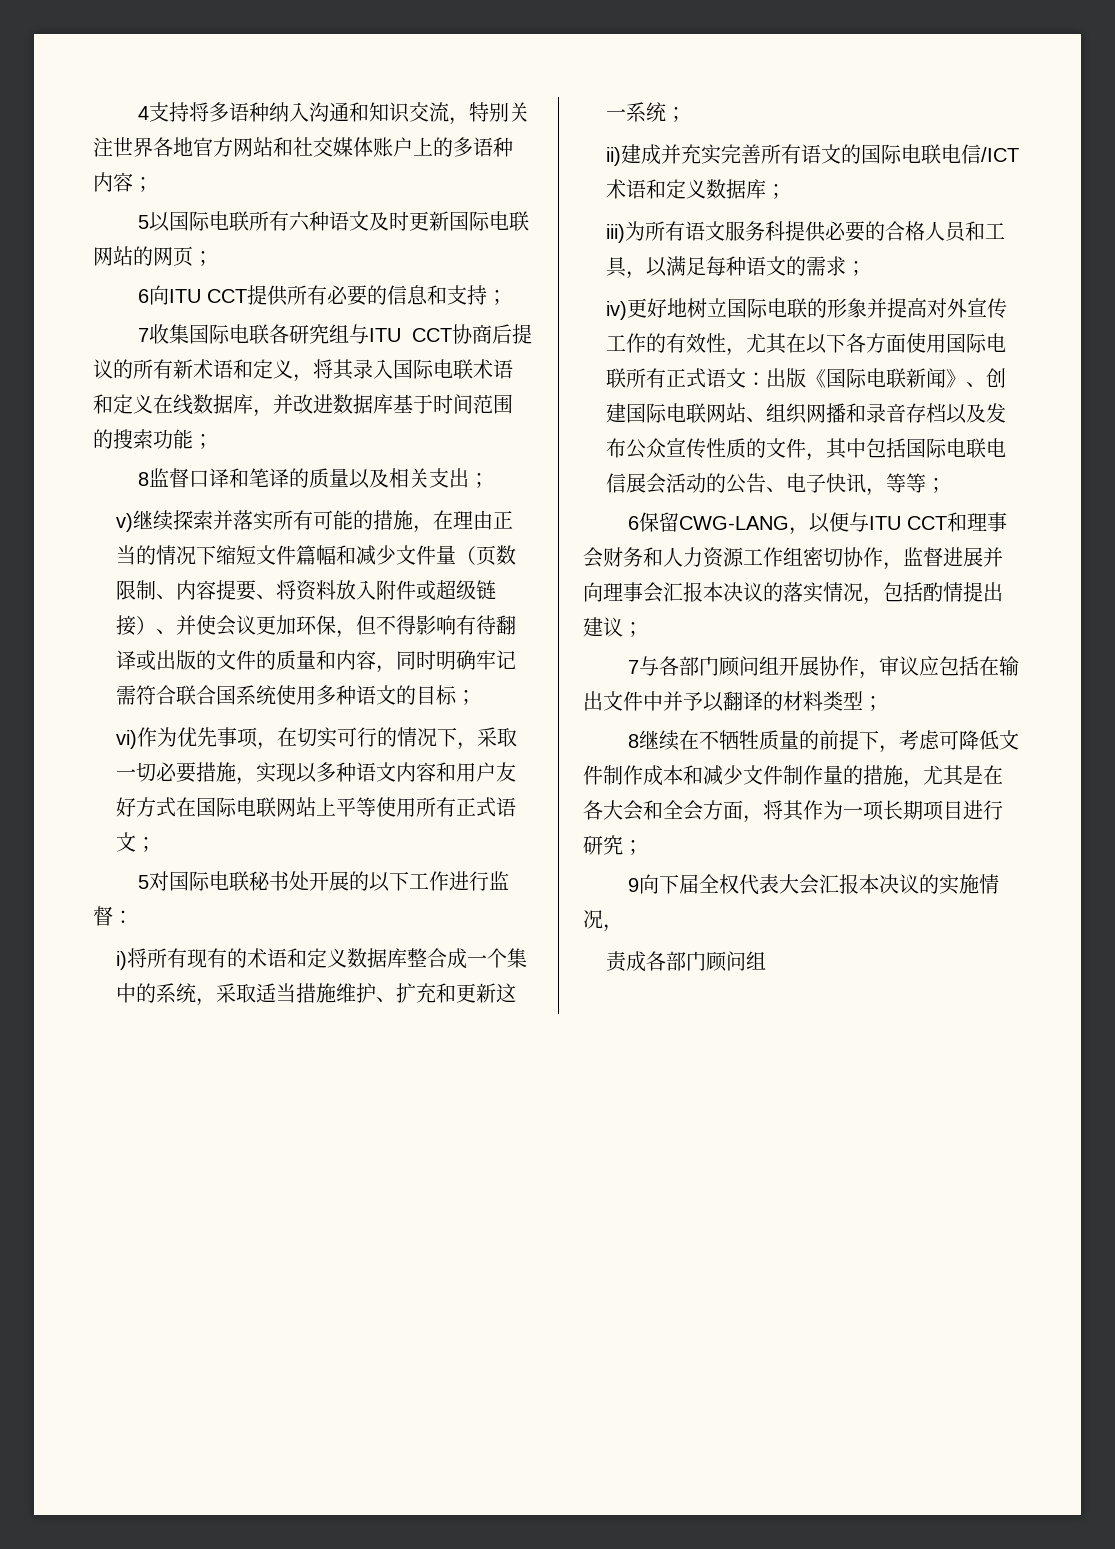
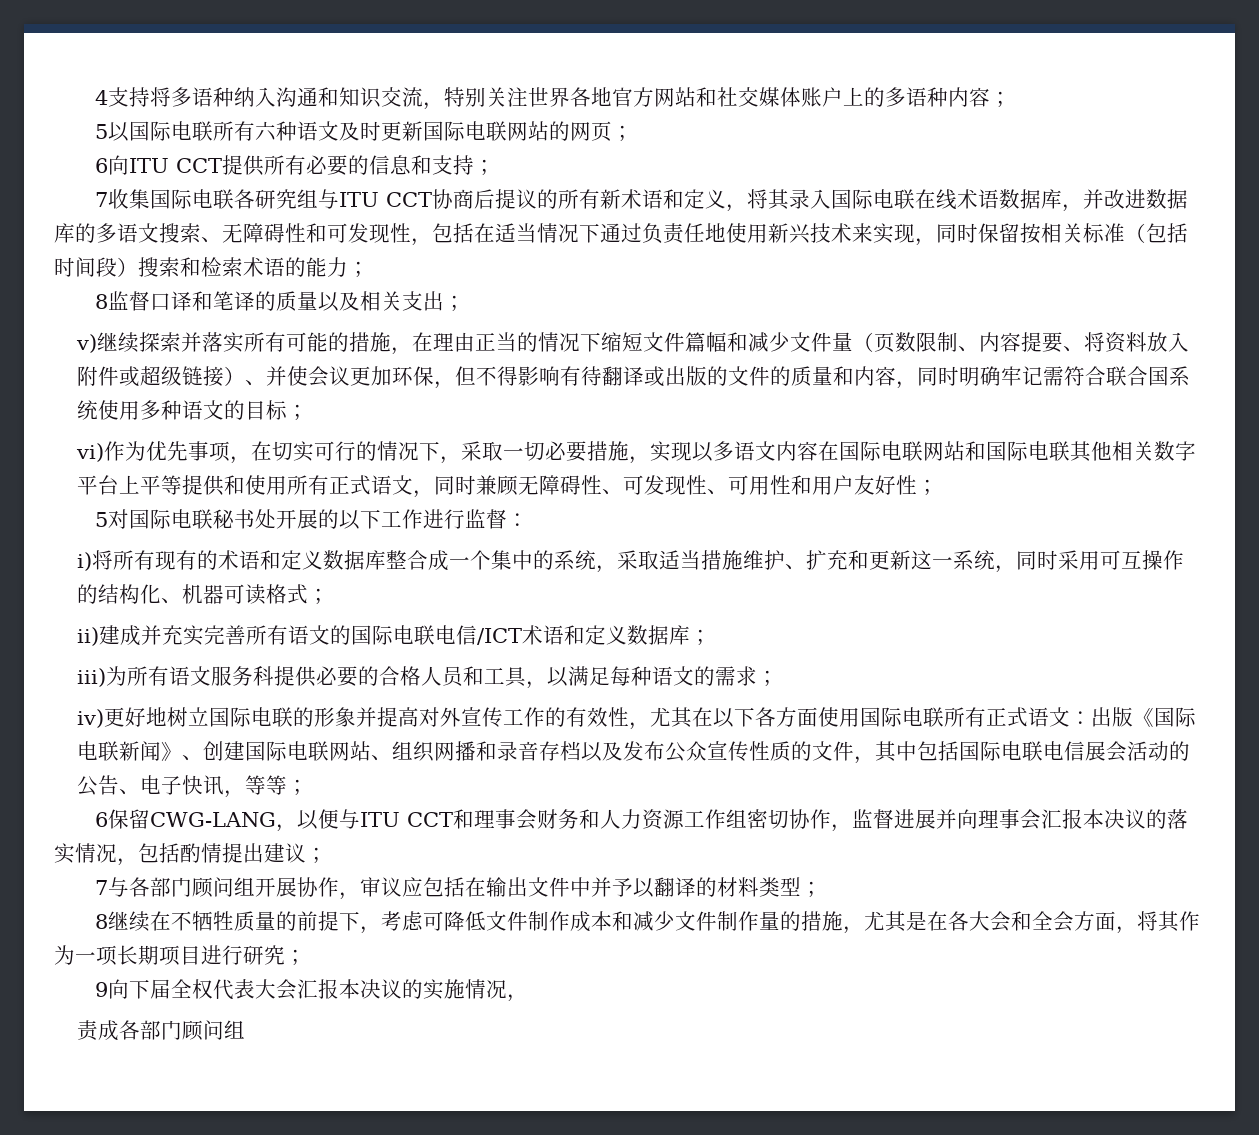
- 7收集国际电联各研究组与ITU CCT协商后提议的所有新术语和定义，将其录入国际电联术语和定义在线数据库，并改进数据库基于时间范围的搜索功能；
+ 7收集国际电联各研究组与ITU CCT协商后提议的所有新术语和定义，将其录入国际电联在线术语数据库，并改进数据库的多语文搜索、无障碍性和可发现性，包括在适当情况下通过负责任地使用新兴技术来实现，同时保留按相关标准（包括时间段）搜索和检索术语的能力；
- vi)作为优先事项，在切实可行的情况下，采取一切必要措施，实现以多种语文内容和用户友好方式在国际电联网站上平等使用所有正式语文；
+ vi)作为优先事项，在切实可行的情况下，采取一切必要措施，实现以多语文内容在国际电联网站和国际电联其他相关数字平台上平等提供和使用所有正式语文，同时兼顾无障碍性、可发现性、可用性和用户友好性；
- i)将所有现有的术语和定义数据库整合成一个集中的系统，采取适当措施维护、扩充和更新这一系统；
+ i)将所有现有的术语和定义数据库整合成一个集中的系统，采取适当措施维护、扩充和更新这一系统，同时采用可互操作的结构化、机器可读格式；

